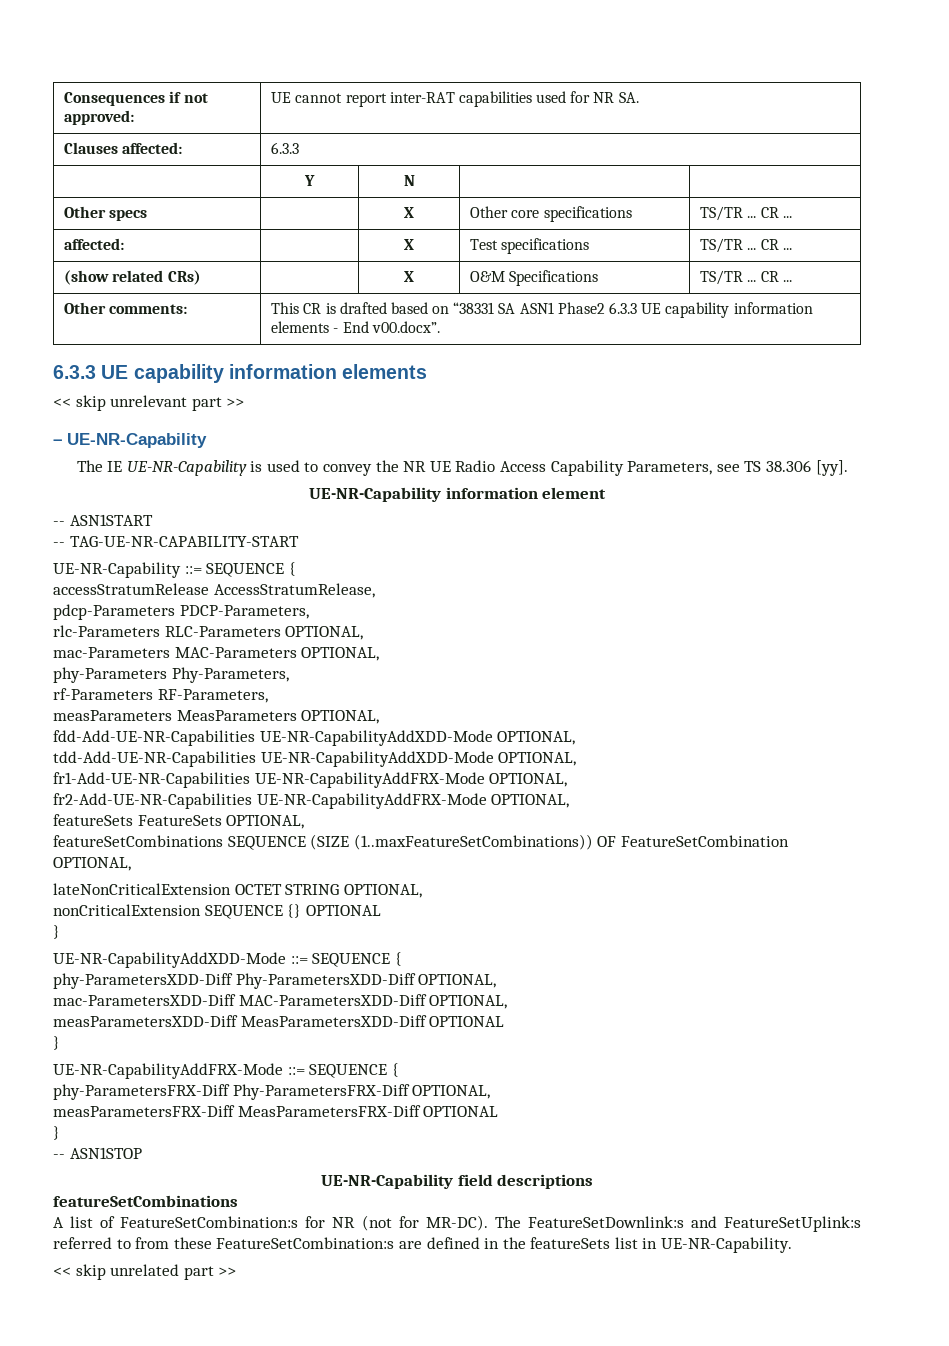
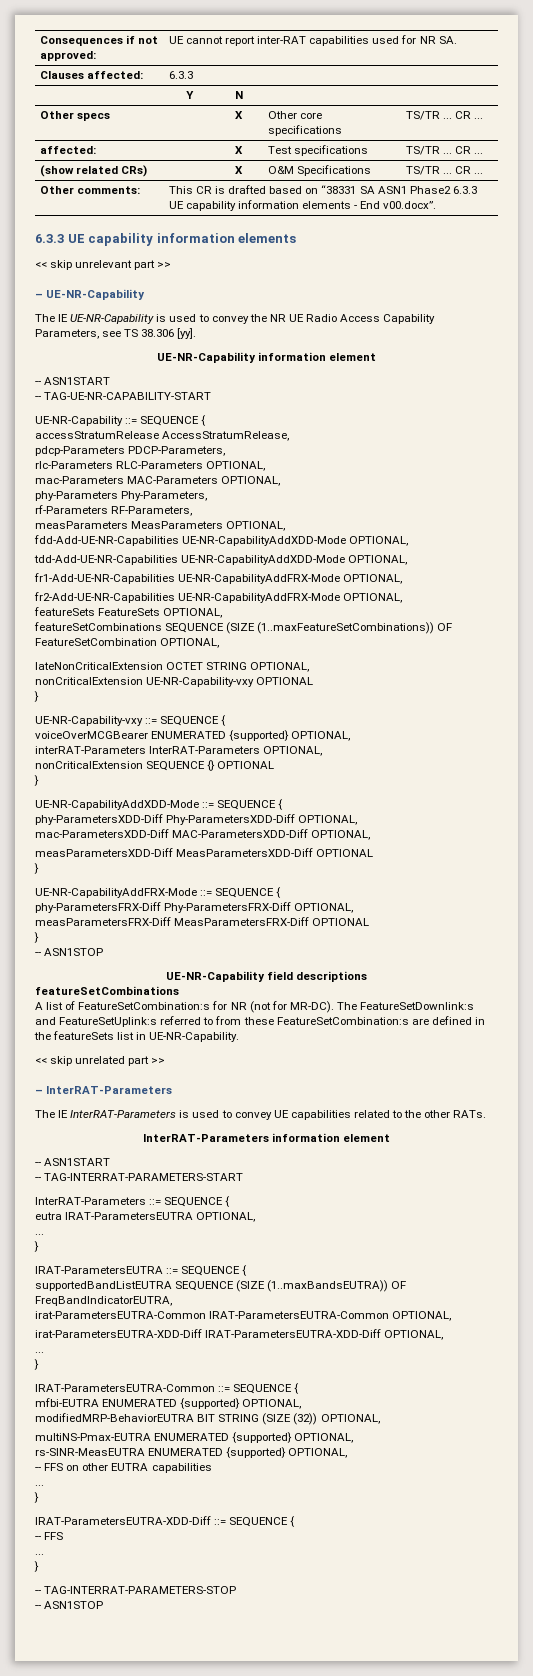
+ nonCriticalExtension UE-NR-Capability-vxy OPTIONAL
+ }
+ UE-NR-Capability-vxy ::= SEQUENCE {
+ voiceOverMCGBearer ENUMERATED {supported} OPTIONAL,
+ interRAT-Parameters InterRAT-Parameters OPTIONAL,
+ – InterRAT-Parameters
+ The IE InterRAT-Parameters is used to convey UE capabilities related to the other RATs.
+ InterRAT-Parameters information element
+ -- ASN1START
+ -- TAG-INTERRAT-PARAMETERS-START
+ InterRAT-Parameters ::= SEQUENCE {
+ eutra IRAT-ParametersEUTRA OPTIONAL,
+ ...
+ }
+ IRAT-ParametersEUTRA ::= SEQUENCE {
+ supportedBandListEUTRA SEQUENCE (SIZE (1..maxBandsEUTRA)) OF FreqBandIndicatorEUTRA,
+ irat-ParametersEUTRA-Common IRAT-ParametersEUTRA-Common OPTIONAL,
+ irat-ParametersEUTRA-XDD-Diff IRAT-ParametersEUTRA-XDD-Diff OPTIONAL,
+ ...
+ }
+ IRAT-ParametersEUTRA-Common ::= SEQUENCE {
+ mfbi-EUTRA ENUMERATED {supported} OPTIONAL,
+ modifiedMRP-BehaviorEUTRA BIT STRING (SIZE (32)) OPTIONAL,
+ multiNS-Pmax-EUTRA ENUMERATED {supported} OPTIONAL,
+ rs-SINR-MeasEUTRA ENUMERATED {supported} OPTIONAL,
+ -- FFS on other EUTRA capabilities
+ ...
+ }
+ IRAT-ParametersEUTRA-XDD-Diff ::= SEQUENCE {
+ -- FFS
+ ...
+ }
+ -- TAG-INTERRAT-PARAMETERS-STOP
+ -- ASN1STOP

